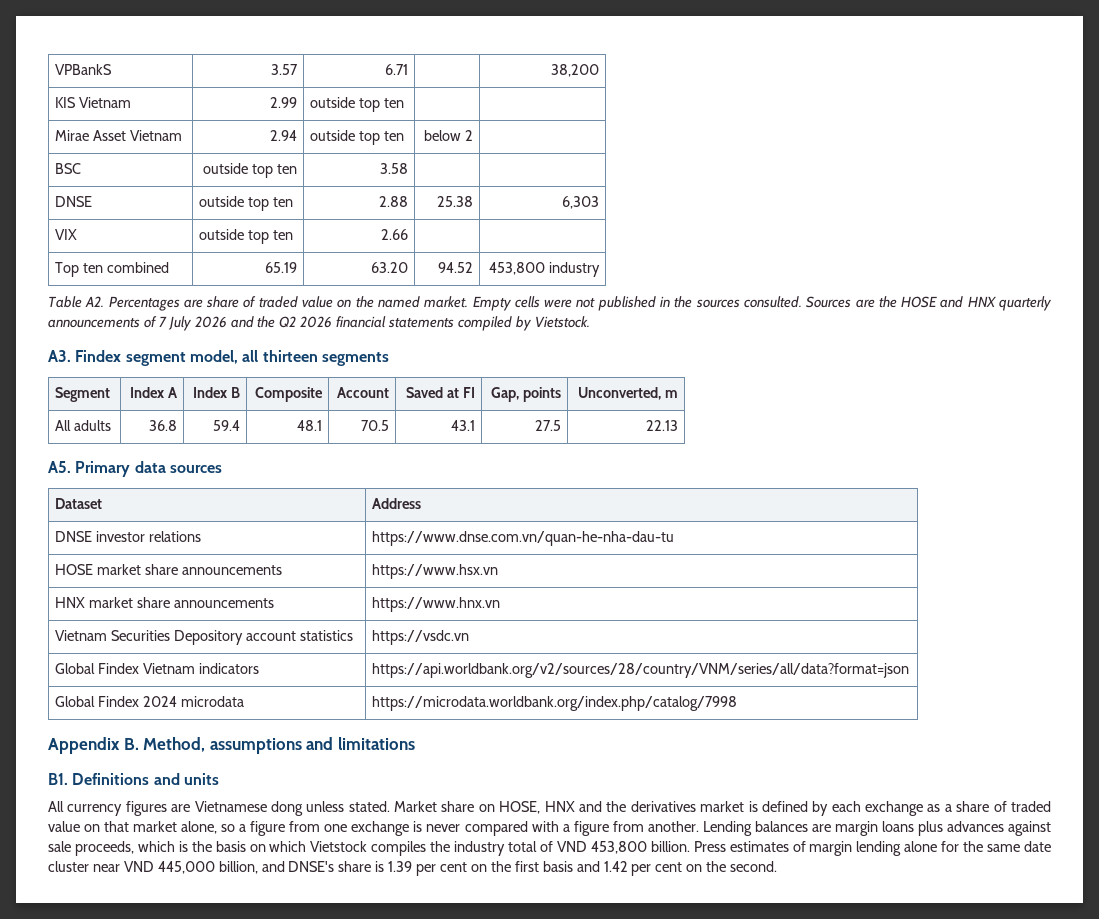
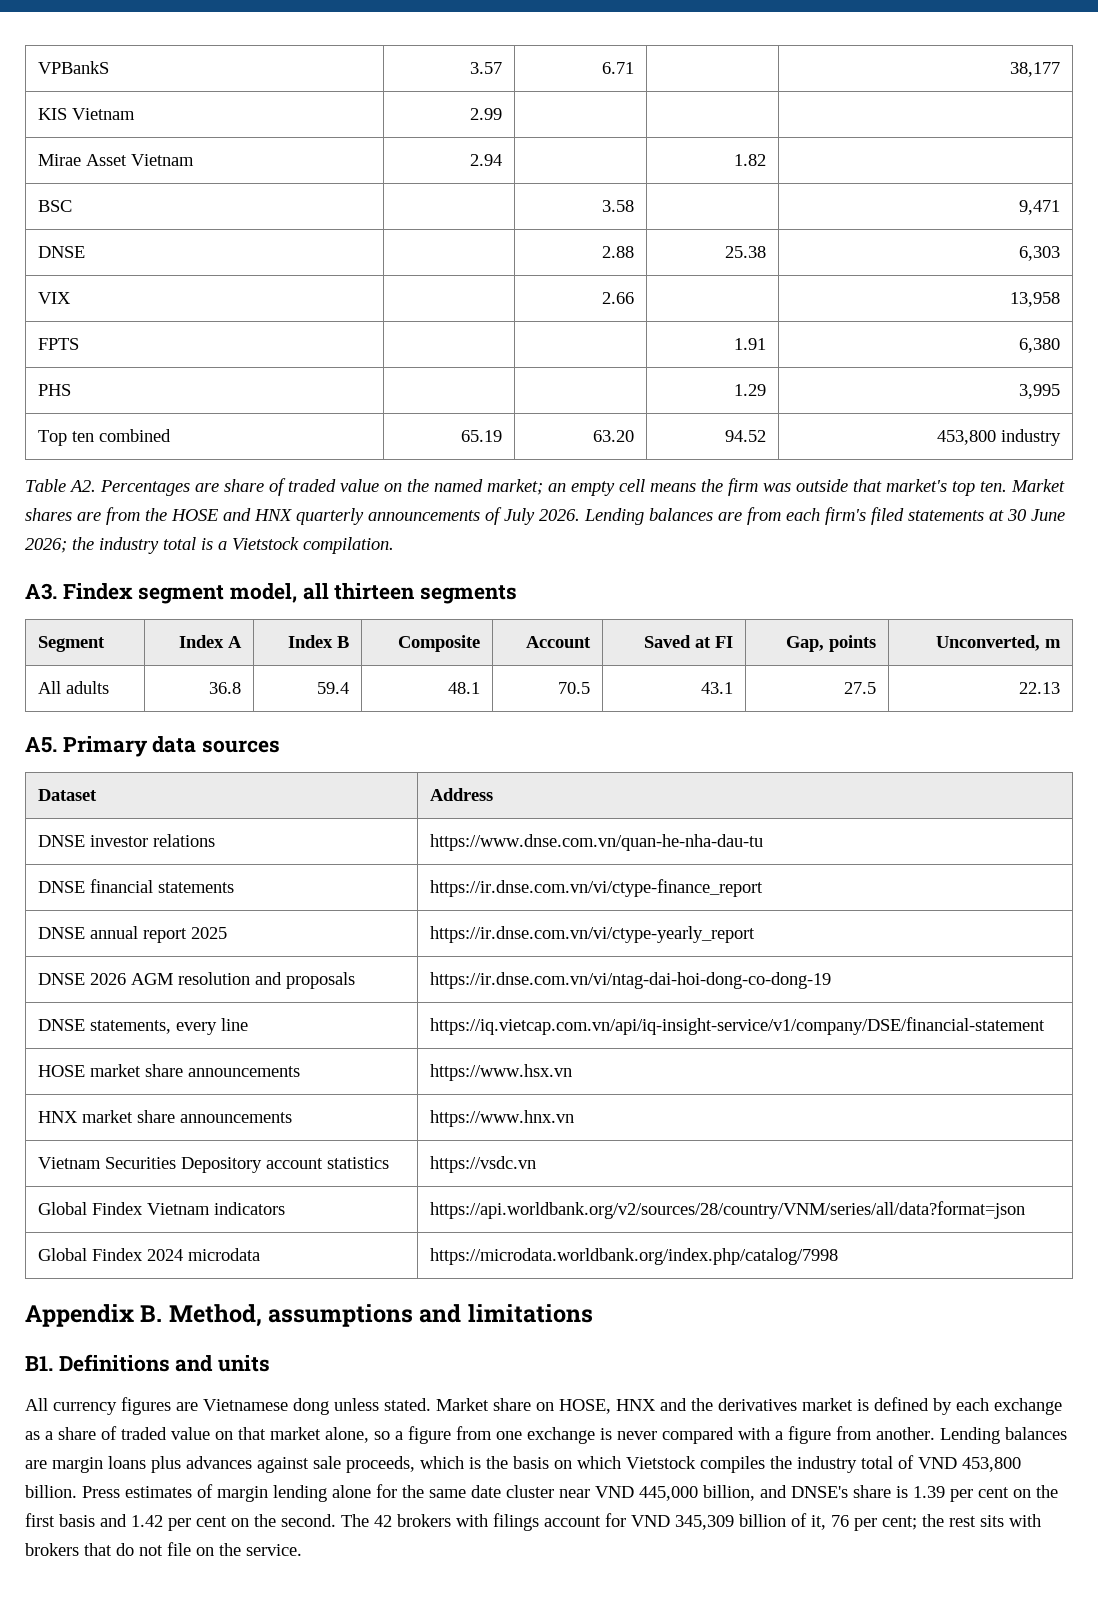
- VPBankS | 3.57 | 6.71 | | 38,200
+ VPBankS | 3.57 | 6.71 | | 38,177
- KIS Vietnam | 2.99 | outside top ten | |
+ KIS Vietnam | 2.99 | | |
- Mirae Asset Vietnam | 2.94 | outside top ten | below 2 |
- BSC | outside top ten | 3.58 | |
+ Mirae Asset Vietnam | 2.94 | | 1.82 |
+ BSC | | 3.58 | | 9,471
- DNSE | outside top ten | 2.88 | 25.38 | 6,303
+ DNSE | | 2.88 | 25.38 | 6,303
- VIX | outside top ten | 2.66 | |
+ VIX | | 2.66 | | 13,958
+ FPTS | | | 1.91 | 6,380
+ PHS | | | 1.29 | 3,995
- Table A2. Percentages are share of traded value on the named market. Empty cells were not published in the sources consulted. Sources are the HOSE and HNX quarterly announcements of 7 July 2026 and the Q2 2026 financial statements compiled by Vietstock.
+ Table A2. Percentages are share of traded value on the named market; an empty cell means the firm was outside that market's top ten. Market shares are from the HOSE and HNX quarterly announcements of July 2026. Lending balances are from each firm's filed statements at 30 June 2026; the industry total is a Vietstock compilation.
+ DNSE financial statements | https://ir.dnse.com.vn/vi/ctype-finance_report
+ DNSE annual report 2025 | https://ir.dnse.com.vn/vi/ctype-yearly_report
+ DNSE 2026 AGM resolution and proposals | https://ir.dnse.com.vn/vi/ntag-dai-hoi-dong-co-dong-19
+ DNSE statements, every line | https://iq.vietcap.com.vn/api/iq-insight-service/v1/company/DSE/financial-statement
+ The 42 brokers with filings account for VND 345,309 billion of it, 76 per cent; the rest sits with brokers that do not file on the service.

